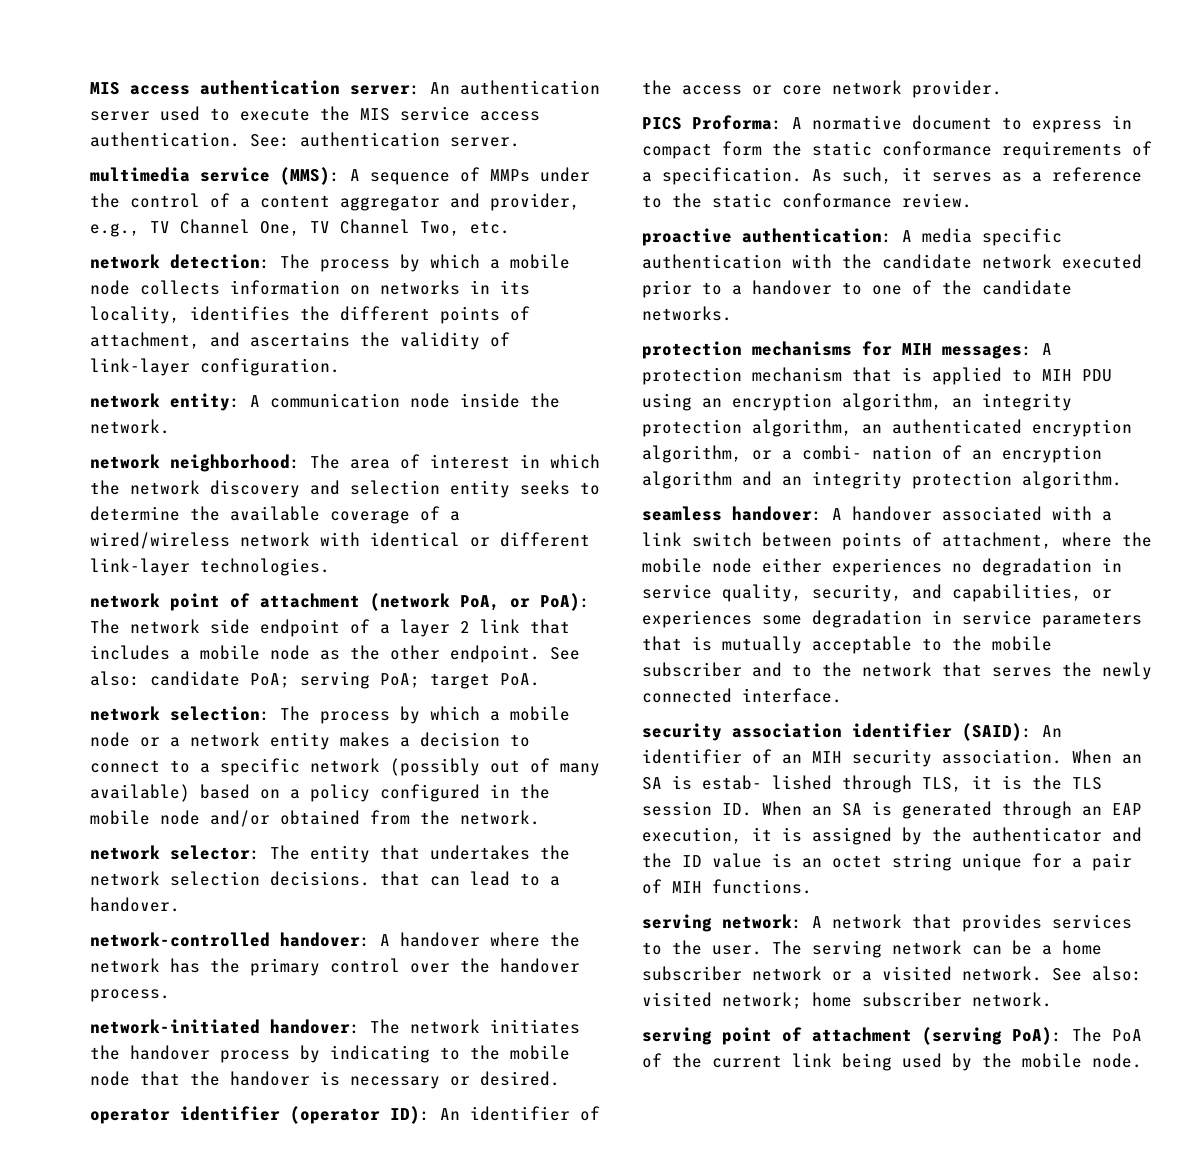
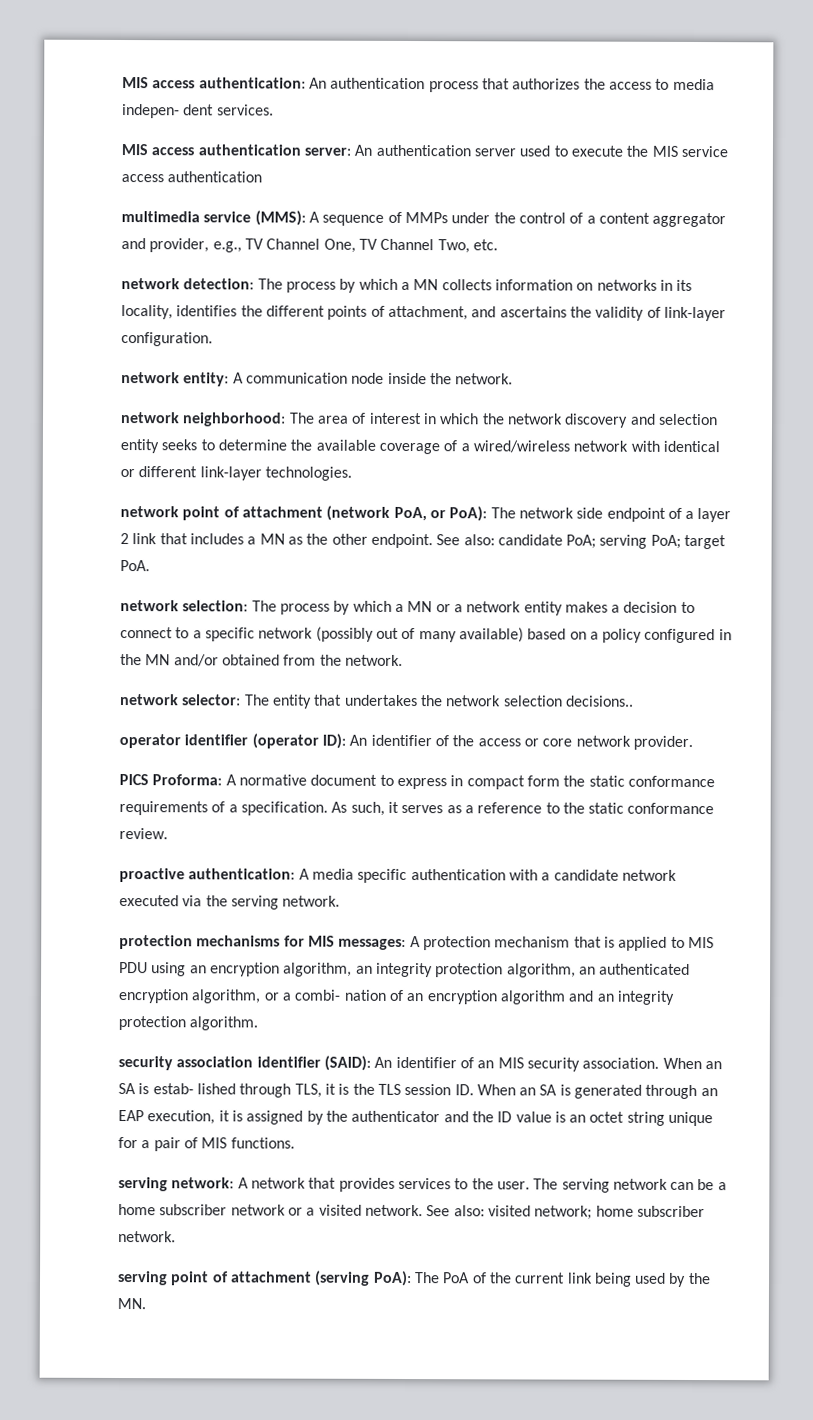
- MIS access authentication server: An authentication server used to execute the MIS service access authentication. See: authentication server.
+ MIS access authentication: An authentication process that authorizes the access to media indepen- dent services.
+ MIS access authentication server: An authentication server used to execute the MIS service access authentication
- network detection: The process by which a mobile node collects information on networks in its locality, identifies the different points of attachment, and ascertains the validity of link-layer configuration.
+ network detection: The process by which a MN collects information on networks in its locality, identifies the different points of attachment, and ascertains the validity of link-layer configuration.
- network point of attachment (network PoA, or PoA): The network side endpoint of a layer 2 link that includes a mobile node as the other endpoint.
+ network point of attachment (network PoA, or PoA): The network side endpoint of a layer 2 link that includes a MN as the other endpoint.
- network selection: The process by which a mobile node or a network entity makes a decision to connect to a specific network (possibly out of many available) based on a policy configured in the mobile node and/or obtained from the network.
+ network selection: The process by which a MN or a network entity makes a decision to connect to a specific network (possibly out of many available) based on a policy configured in the MN and/or obtained from the network.
- network selector: The entity that undertakes the network selection decisions. that can lead to a handover.
- network-controlled handover: A handover where the network has the primary control over the handover process.
- network-initiated handover: The network initiates the handover process by indicating to the mobile node that the handover is necessary or desired.
+ network selector: The entity that undertakes the network selection decisions..
- proactive authentication: A media specific authentication with the candidate network executed prior to a handover to one of the candidate networks.
+ proactive authentication: A media specific authentication with a candidate network executed via the serving network.
- protection mechanisms for MIH messages: A protection mechanism that is applied to MIH PDU using an encryption algorithm, an integrity protection algorithm, an authenticated encryption algorithm, or a combi- nation of an encryption algorithm and an integrity protection algorithm.
+ protection mechanisms for MIS messages: A protection mechanism that is applied to MIS PDU using an encryption algorithm, an integrity protection algorithm, an authenticated encryption algorithm, or a combi- nation of an encryption algorithm and an integrity protection algorithm.
- seamless handover: A handover associated with a link switch between points of attachment, where the mobile node either experiences no degradation in service quality, security, and capabilities, or experiences some degradation in service parameters that is mutually acceptable to the mobile subscriber and to the network that serves the newly connected interface.
- security association identifier (SAID): An identifier of an MIH security association.
+ security association identifier (SAID): An identifier of an MIS security association.
- When an SA is estab- lished through TLS, it is the TLS session ID. When an SA is generated through an EAP execution, it is assigned by the authenticator and the ID value is an octet string unique for a pair of MIH functions.
+ When an SA is estab- lished through TLS, it is the TLS session ID. When an SA is generated through an EAP execution, it is assigned by the authenticator and the ID value is an octet string unique for a pair of MIS functions.
- serving point of attachment (serving PoA): The PoA of the current link being used by the mobile node.
+ serving point of attachment (serving PoA): The PoA of the current link being used by the MN.

